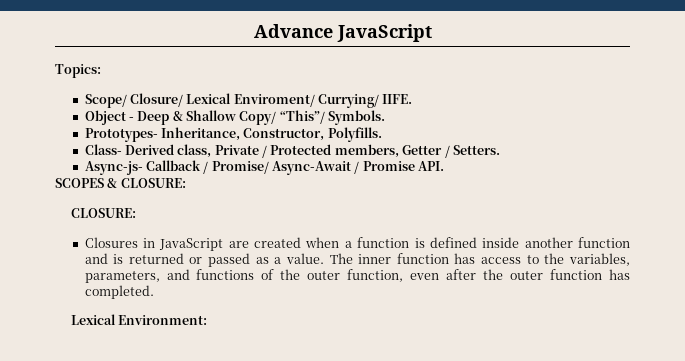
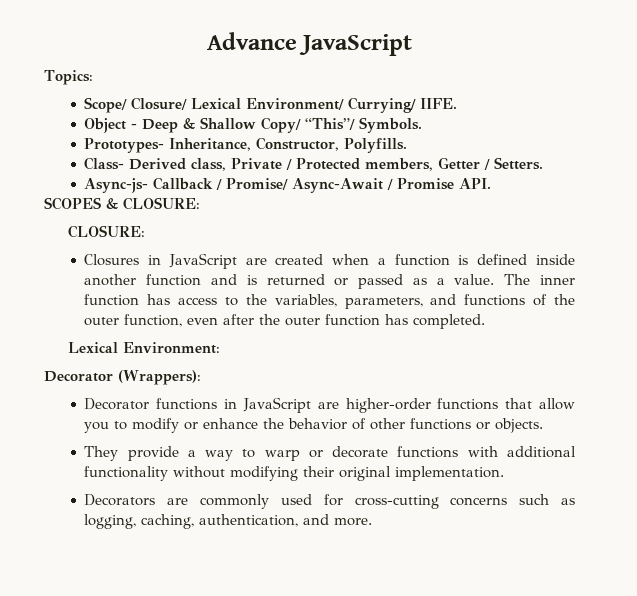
- Scope/ Closure/ Lexical Enviroment/ Currying/ IIFE.
+ Scope/ Closure/ Lexical Environment/ Currying/ IIFE.
+ Decorator (Wrappers):
+ Decorator functions in JavaScript are higher-order functions that allow you to modify or enhance the behavior of other functions or objects.
+ They provide a way to warp or decorate functions with additional functionality without modifying their original implementation.
+ Decorators are commonly used for cross-cutting concerns such as logging, caching, authentication, and more.

